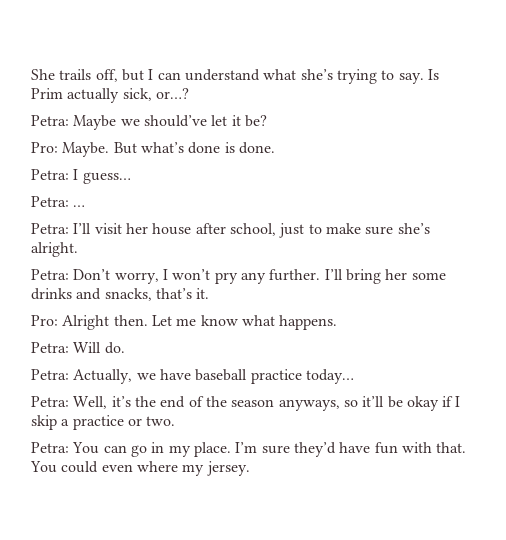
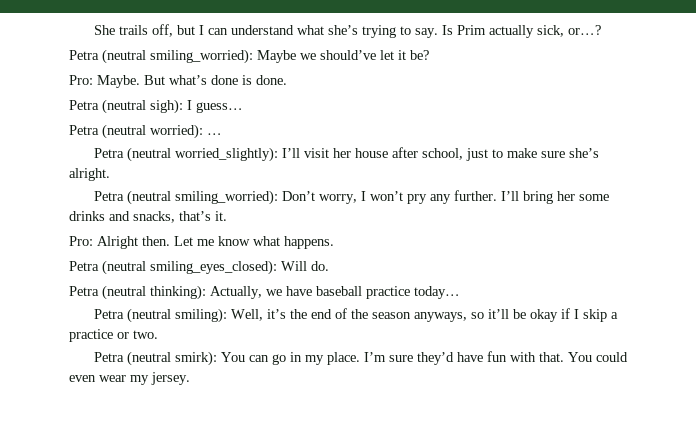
- Petra: Maybe we should’ve let it be?
+ Petra (neutral smiling_worried): Maybe we should’ve let it be?
- Petra: I guess…
+ Petra (neutral sigh): I guess…
- Petra: …
- Petra: I’ll visit her house after school, just to make sure she’s alright.
+ Petra (neutral worried): …
+ Petra (neutral worried_slightly): I’ll visit her house after school, just to make sure she’s alright.
- Petra: Don’t worry, I won’t pry any further.
+ Petra (neutral smiling_worried): Don’t worry, I won’t pry any further.
- Petra: Will do.
+ Petra (neutral smiling_eyes_closed): Will do.
- Petra: Actually, we have baseball practice today…
+ Petra (neutral thinking): Actually, we have baseball practice today…
- Petra: Well, it’s the end of the season anyways, so it’ll be okay if I skip a practice or two.
+ Petra (neutral smiling): Well, it’s the end of the season anyways, so it’ll be okay if I skip a practice or two.
- Petra: You can go in my place.
+ Petra (neutral smirk): You can go in my place.
- You could even where my jersey.
+ You could even wear my jersey.

